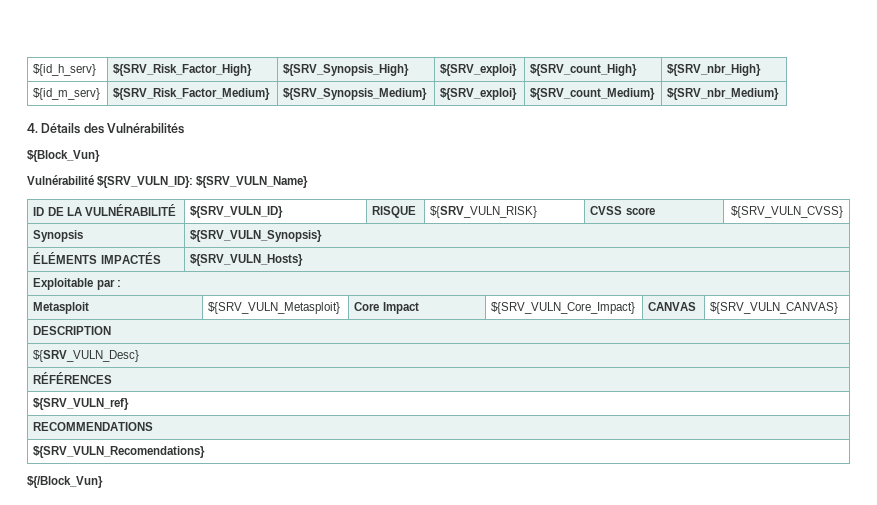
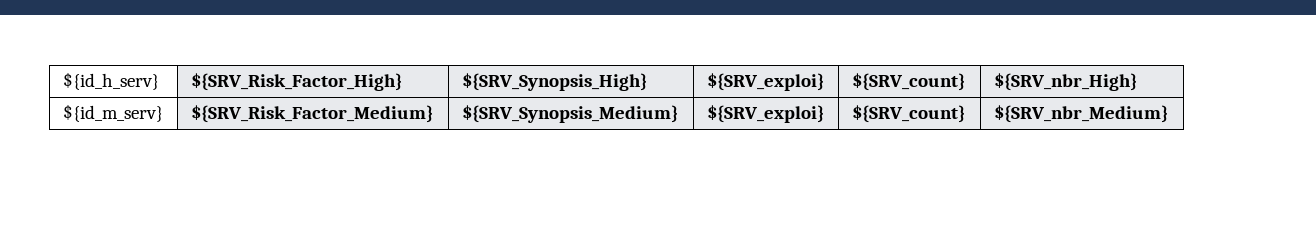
- ${id_h_serv} | ${SRV_Risk_Factor_High} | ${SRV_Synopsis_High} | ${SRV_exploi} | ${SRV_count_High} | ${SRV_nbr_High}
+ ${id_h_serv} | ${SRV_Risk_Factor_High} | ${SRV_Synopsis_High} | ${SRV_exploi} | ${SRV_count} | ${SRV_nbr_High}
- ${id_m_serv} | ${SRV_Risk_Factor_Medium} | ${SRV_Synopsis_Medium} | ${SRV_exploi} | ${SRV_count_Medium} | ${SRV_nbr_Medium}
+ ${id_m_serv} | ${SRV_Risk_Factor_Medium} | ${SRV_Synopsis_Medium} | ${SRV_exploi} | ${SRV_count} | ${SRV_nbr_Medium}
- 4. Détails des Vulnérabilités
- ${Block_Vun}
- Vulnérabilité ${SRV_VULN_ID}: ${SRV_VULN_Name}
- ID DE LA VULNÉRABILITÉ | ${SRV_VULN_ID} | RISQUE | ${SRV_VULN_RISK} | CVSS score | ${SRV_VULN_CVSS}
- Synopsis | ${SRV_VULN_Synopsis}
- ÉLÉMENTS IMPACTÉS | ${SRV_VULN_Hosts}
- Exploitable par :
- Metasploit | ${SRV_VULN_Metasploit} | Core Impact | ${SRV_VULN_Core_Impact} | CANVAS | ${SRV_VULN_CANVAS}
- DESCRIPTION
- ${SRV_VULN_Desc}
- RÉFÉRENCES
- ${SRV_VULN_ref}
- RECOMMENDATIONS
- ${SRV_VULN_Recomendations}
- ${/Block_Vun}

